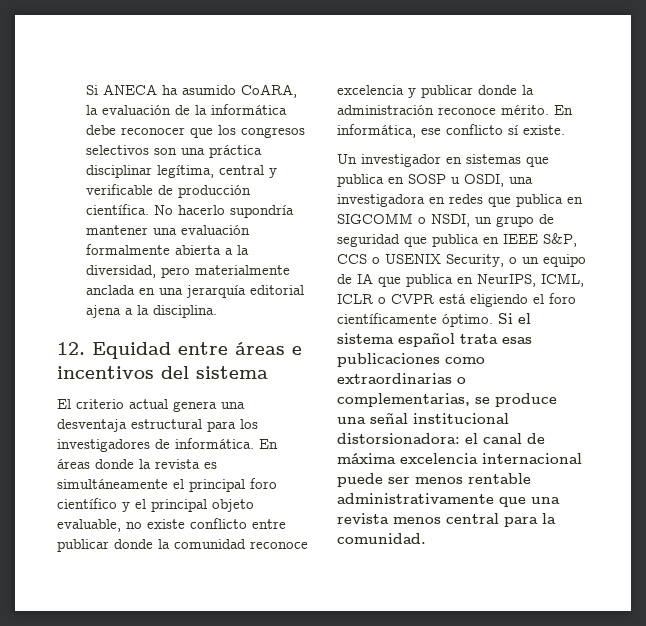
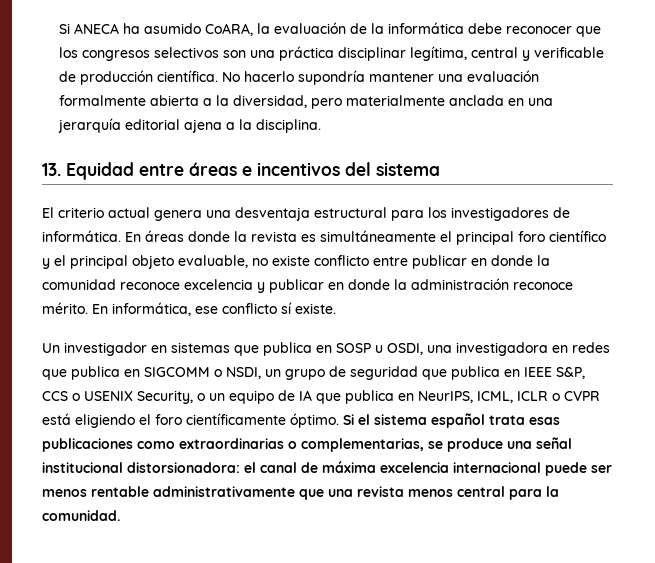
- 12. Equidad entre áreas e incentivos del sistema
+ 13. Equidad entre áreas e incentivos del sistema
- En áreas donde la revista es simultáneamente el principal foro científico y el principal objeto evaluable, no existe conflicto entre publicar donde la comunidad reconoce excelencia y publicar donde la administración reconoce mérito.
+ En áreas donde la revista es simultáneamente el principal foro científico y el principal objeto evaluable, no existe conflicto entre publicar en donde la comunidad reconoce excelencia y publicar en donde la administración reconoce mérito.

